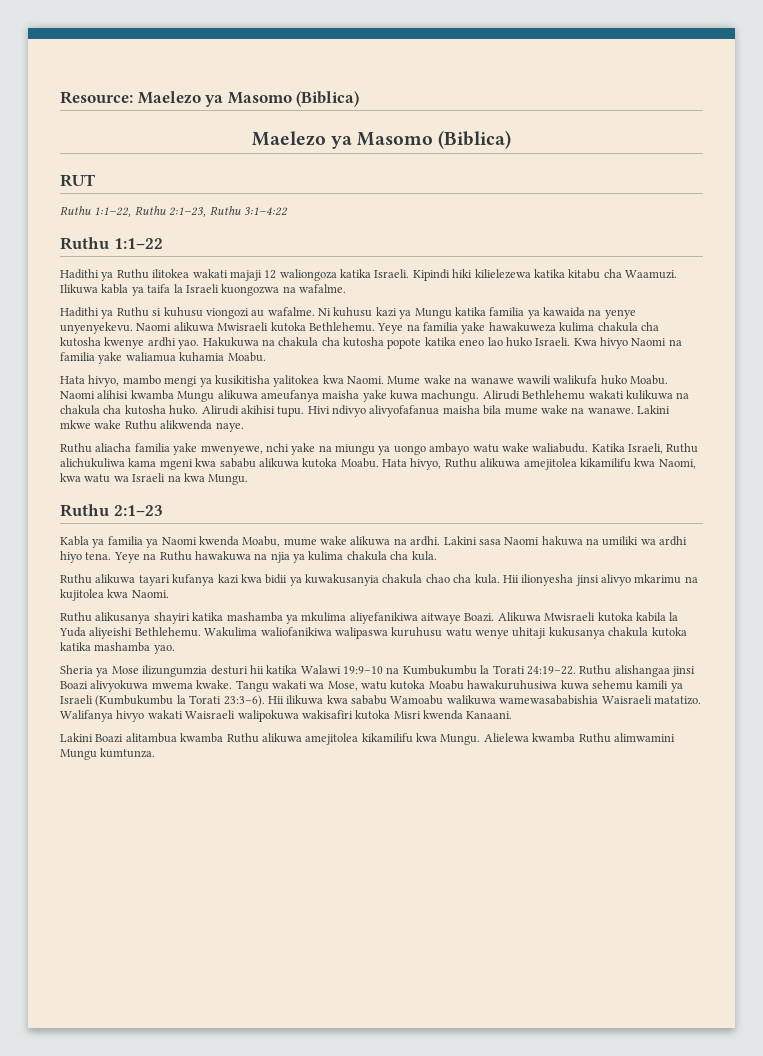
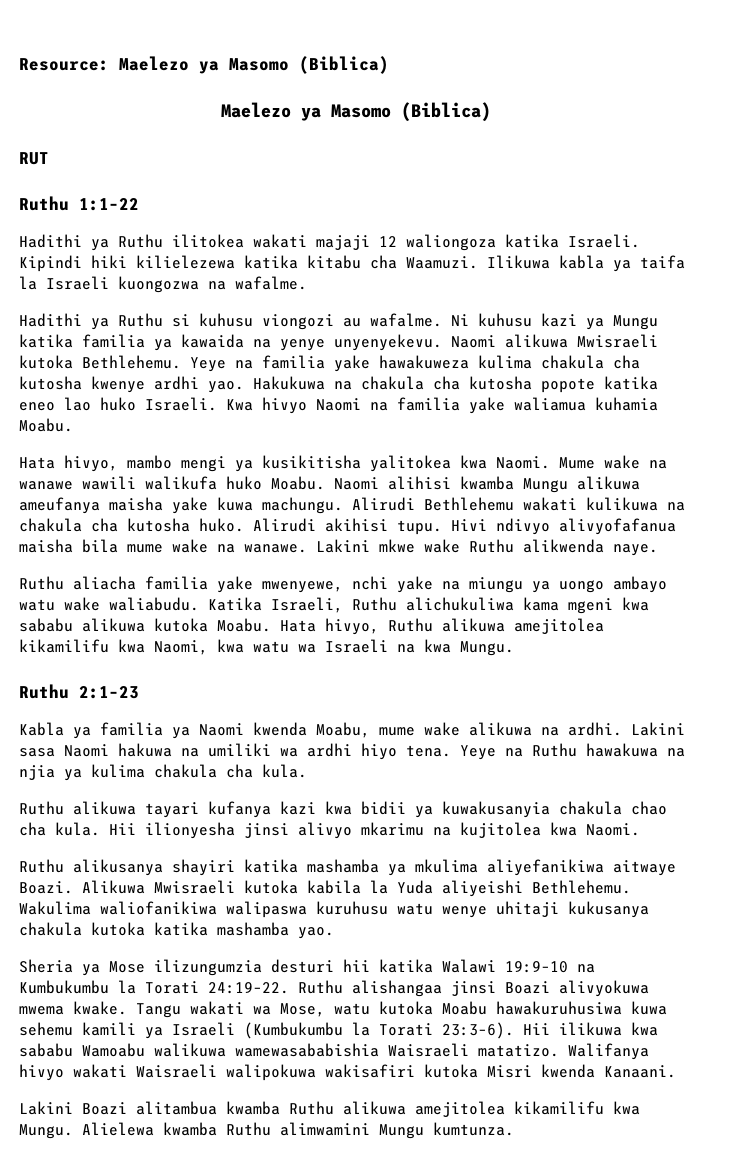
- Ruthu 1:1–22, Ruthu 2:1–23, Ruthu 3:1–4:22

